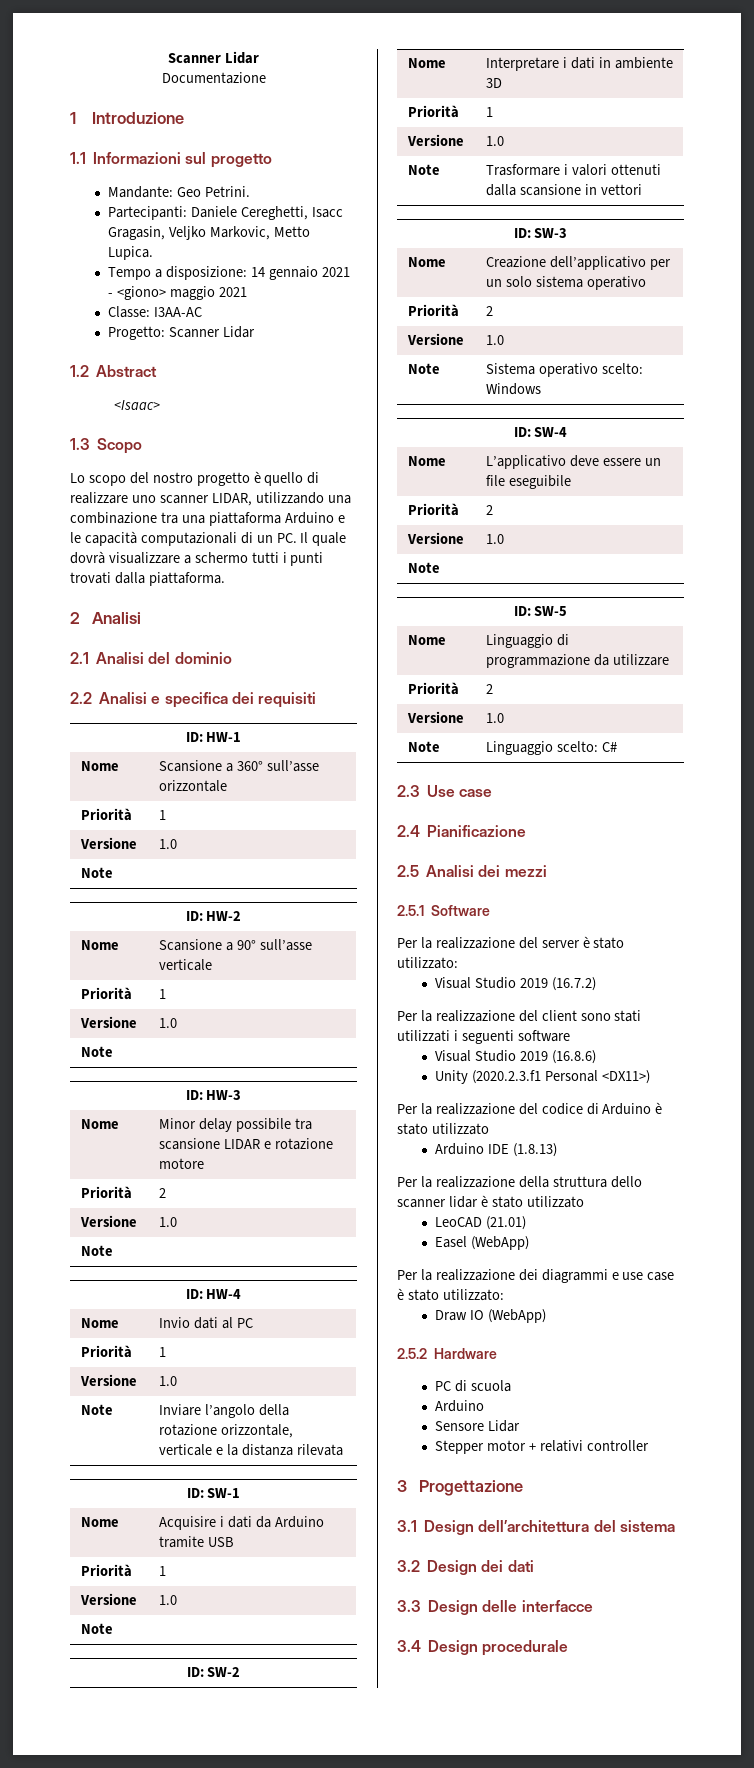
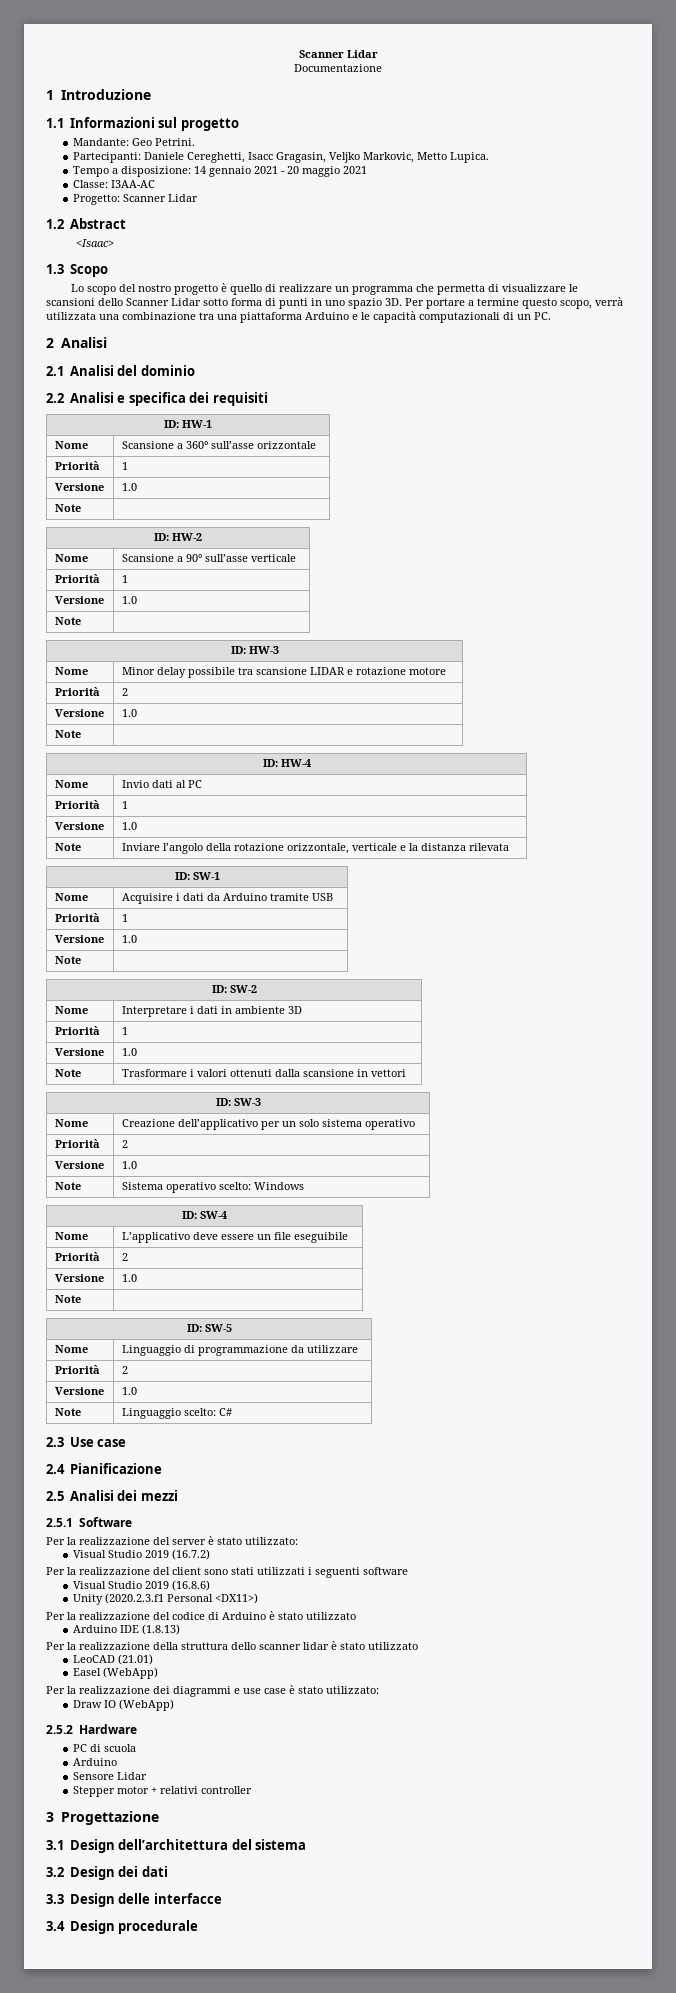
- Tempo a disposizione: 14 gennaio 2021 - <giono> maggio 2021
+ Tempo a disposizione: 14 gennaio 2021 - 20 maggio 2021
- Lo scopo del nostro progetto è quello di realizzare uno scanner LIDAR, utilizzando una combinazione tra una piattaforma Arduino e le capacità computazionali di un PC. Il quale dovrà visualizzare a schermo tutti i punti trovati dalla piattaforma.
+ Lo scopo del nostro progetto è quello di realizzare un programma che permetta di visualizzare le scansioni dello Scanner Lidar sotto forma di punti in uno spazio 3D. Per portare a termine questo scopo, verrà utilizzata una combinazione tra una piattaforma Arduino e le capacità computazionali di un PC.

